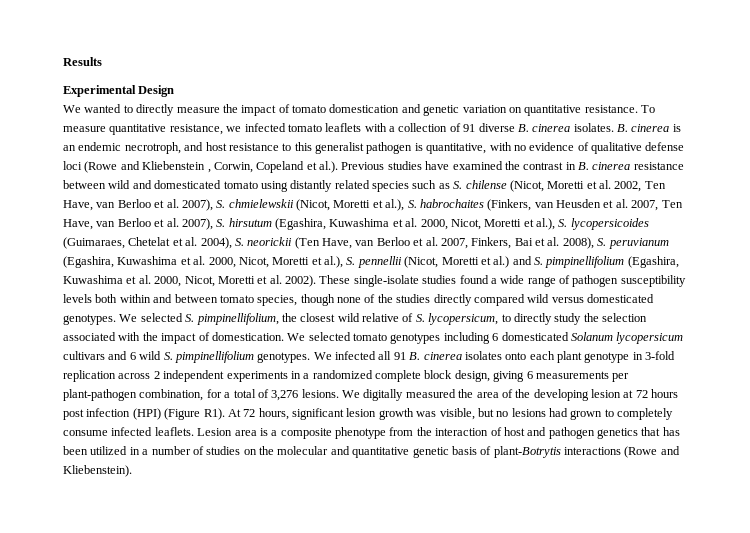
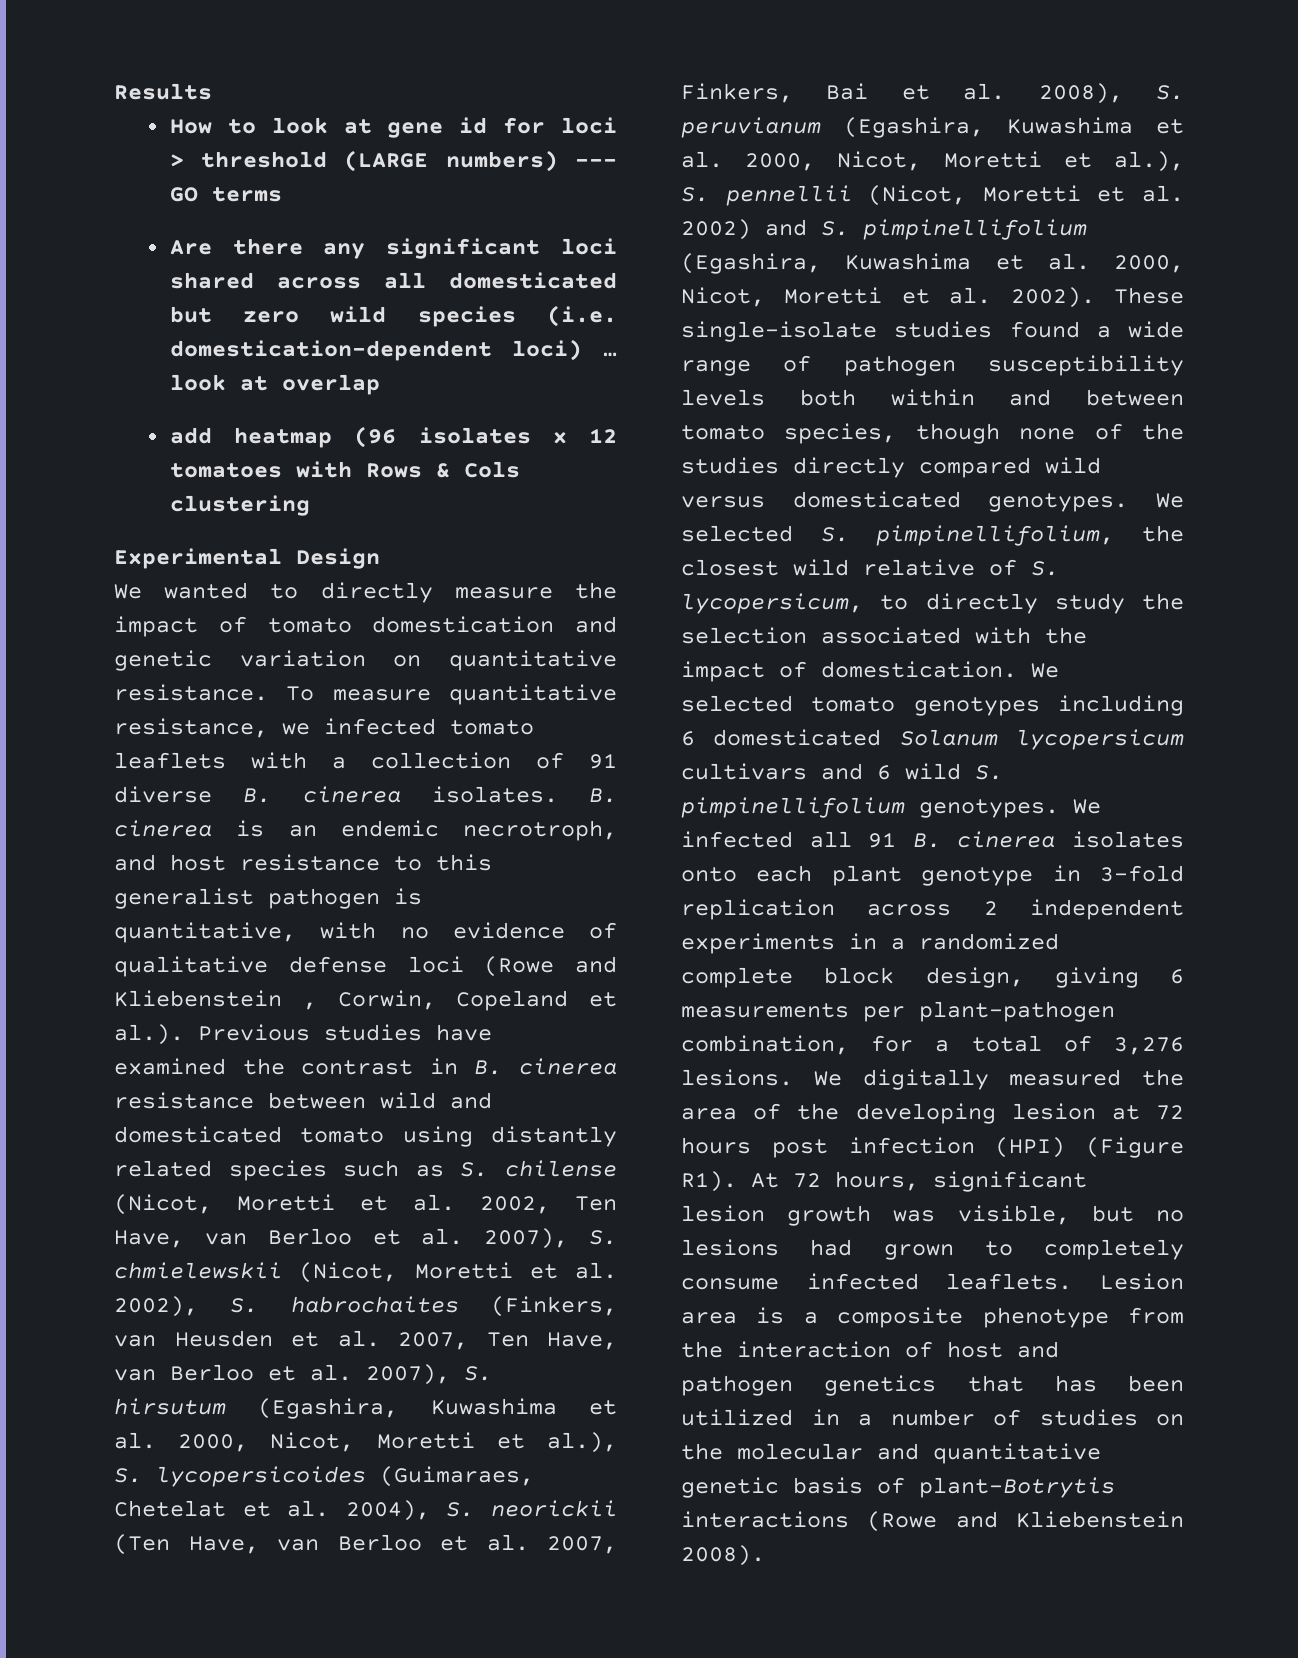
+ How to look at gene id for loci > threshold (LARGE numbers) --- GO terms
+ Are there any significant loci shared across all domesticated but zero wild species (i.e. domestication-dependent loci) … look at overlap
+ add heatmap (96 isolates x 12 tomatoes with Rows & Cols clustering
- B. cinerea is an endemic necrotroph, and host resistance to this generalist pathogen is quantitative, with no evidence of qualitative defense loci (Rowe and Kliebenstein , Corwin, Copeland et al.). Previous studies have examined the contrast in B. cinerea resistance between wild and domesticated tomato using distantly related species such as S. chilense (Nicot, Moretti et al. 2002, Ten Have, van Berloo et al. 2007), S. chmielewskii (Nicot, Moretti et al.), S. habrochaites (Finkers, van Heusden et al. 2007, Ten Have, van Berloo et al. 2007), S. hirsutum (Egashira, Kuwashima et al. 2000, Nicot, Moretti et al.), S. lycopersicoides (Guimaraes, Chetelat et al. 2004), S. neorickii (Ten Have, van Berloo et al. 2007, Finkers, Bai et al. 2008), S. peruvianum (Egashira, Kuwashima et al. 2000, Nicot, Moretti et al.), S. pennellii (Nicot, Moretti et al.) and S. pimpinellifolium (Egashira, Kuwashima et al. 2000, Nicot, Moretti et al. 2002).
+ B. cinerea is an endemic necrotroph, and host resistance to this generalist pathogen is quantitative, with no evidence of qualitative defense loci (Rowe and Kliebenstein , Corwin, Copeland et al.). Previous studies have examined the contrast in B. cinerea resistance between wild and domesticated tomato using distantly related species such as S. chilense (Nicot, Moretti et al. 2002, Ten Have, van Berloo et al. 2007), S. chmielewskii (Nicot, Moretti et al. 2002), S. habrochaites (Finkers, van Heusden et al. 2007, Ten Have, van Berloo et al. 2007), S. hirsutum (Egashira, Kuwashima et al. 2000, Nicot, Moretti et al.), S. lycopersicoides (Guimaraes, Chetelat et al. 2004), S. neorickii (Ten Have, van Berloo et al. 2007, Finkers, Bai et al. 2008), S. peruvianum (Egashira, Kuwashima et al. 2000, Nicot, Moretti et al.), S. pennellii (Nicot, Moretti et al. 2002) and S. pimpinellifolium (Egashira, Kuwashima et al. 2000, Nicot, Moretti et al. 2002).
- Lesion area is a composite phenotype from the interaction of host and pathogen genetics that has been utilized in a number of studies on the molecular and quantitative genetic basis of plant-Botrytis interactions (Rowe and Kliebenstein).
+ Lesion area is a composite phenotype from the interaction of host and pathogen genetics that has been utilized in a number of studies on the molecular and quantitative genetic basis of plant-Botrytis interactions (Rowe and Kliebenstein 2008).

